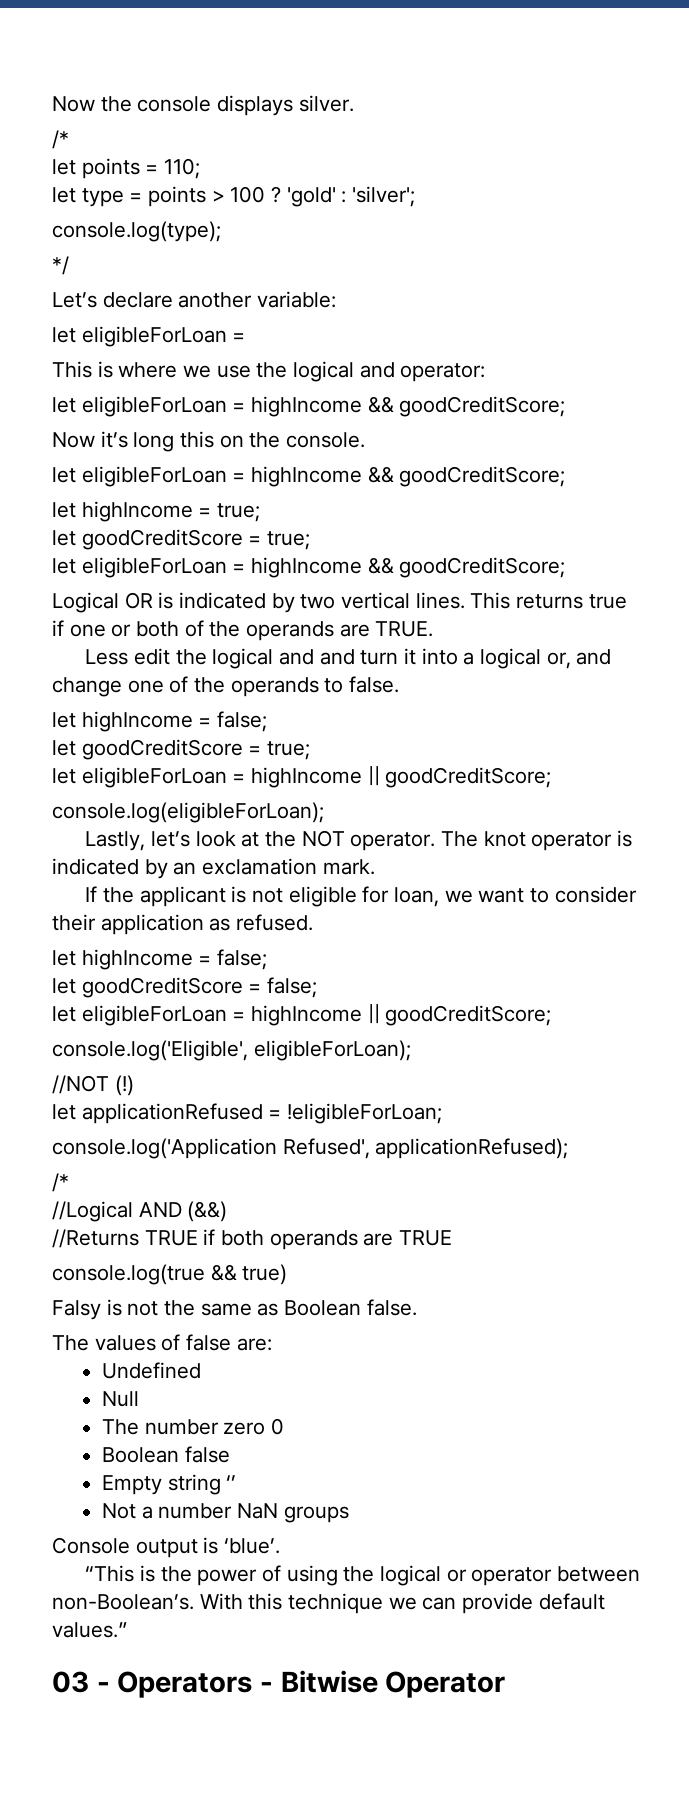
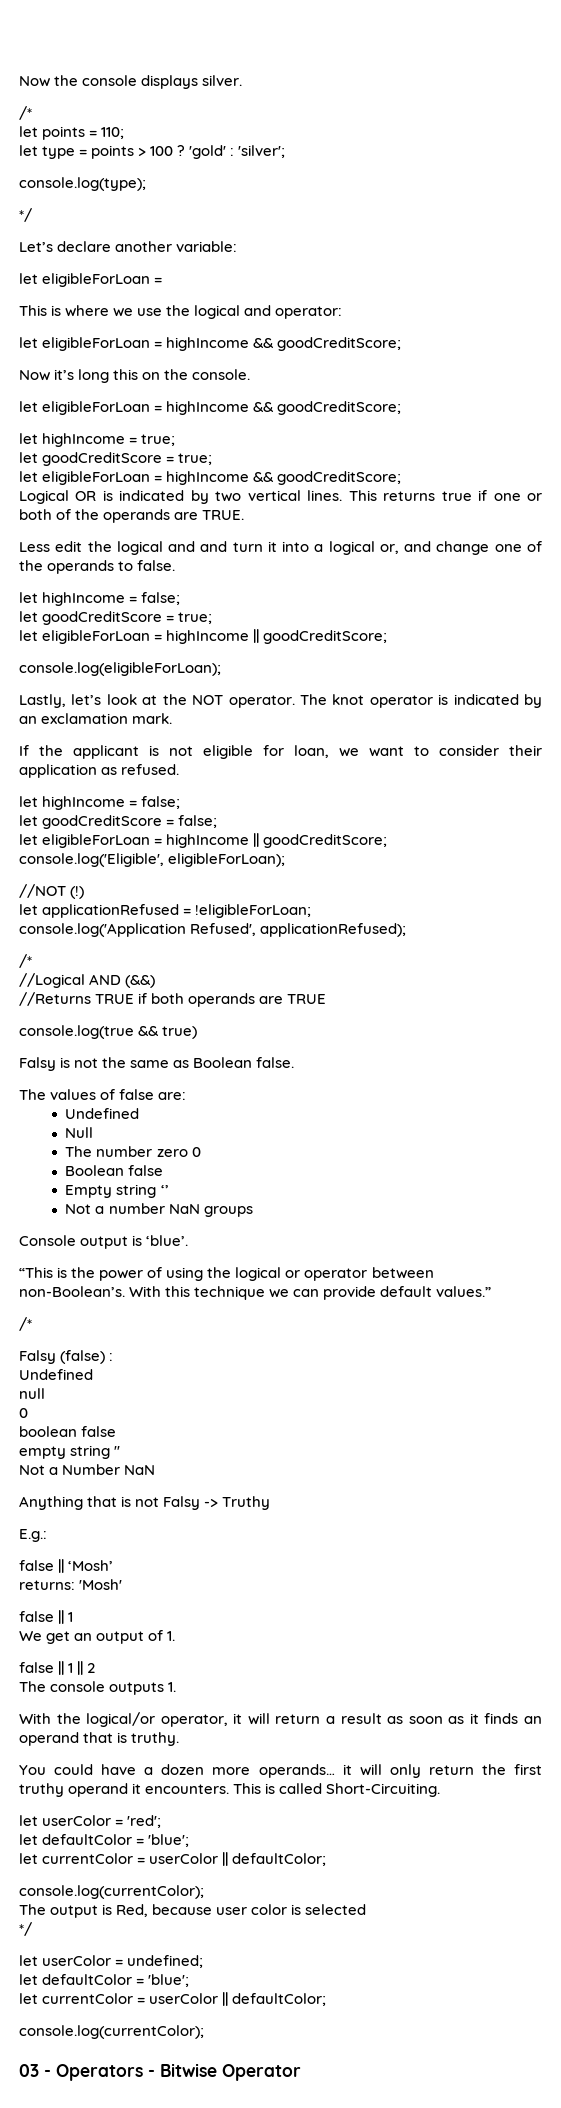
  With this technique we can provide default values.”
+ /*
+ Falsy (false) :
+ Undefined
+ null
+ 0
+ boolean false
+ empty string ''
+ Not a Number NaN
+ Anything that is not Falsy -> Truthy
+ E.g.:
+ false || ‘Mosh’
+ returns: 'Mosh'
+ false || 1
+ We get an output of 1.
+ false || 1 || 2
+ The console outputs 1.
+ With the logical/or operator, it will return a result as soon as it finds an operand that is truthy.
+ You could have a dozen more operands… it will only return the first truthy operand it encounters. This is called Short-Circuiting.
+ let userColor = 'red';
+ let defaultColor = 'blue';
+ let currentColor = userColor || defaultColor;
+ console.log(currentColor);
+ The output is Red, because user color is selected
+ */
+ let userColor = undefined;
+ let defaultColor = 'blue';
+ let currentColor = userColor || defaultColor;
+ console.log(currentColor);

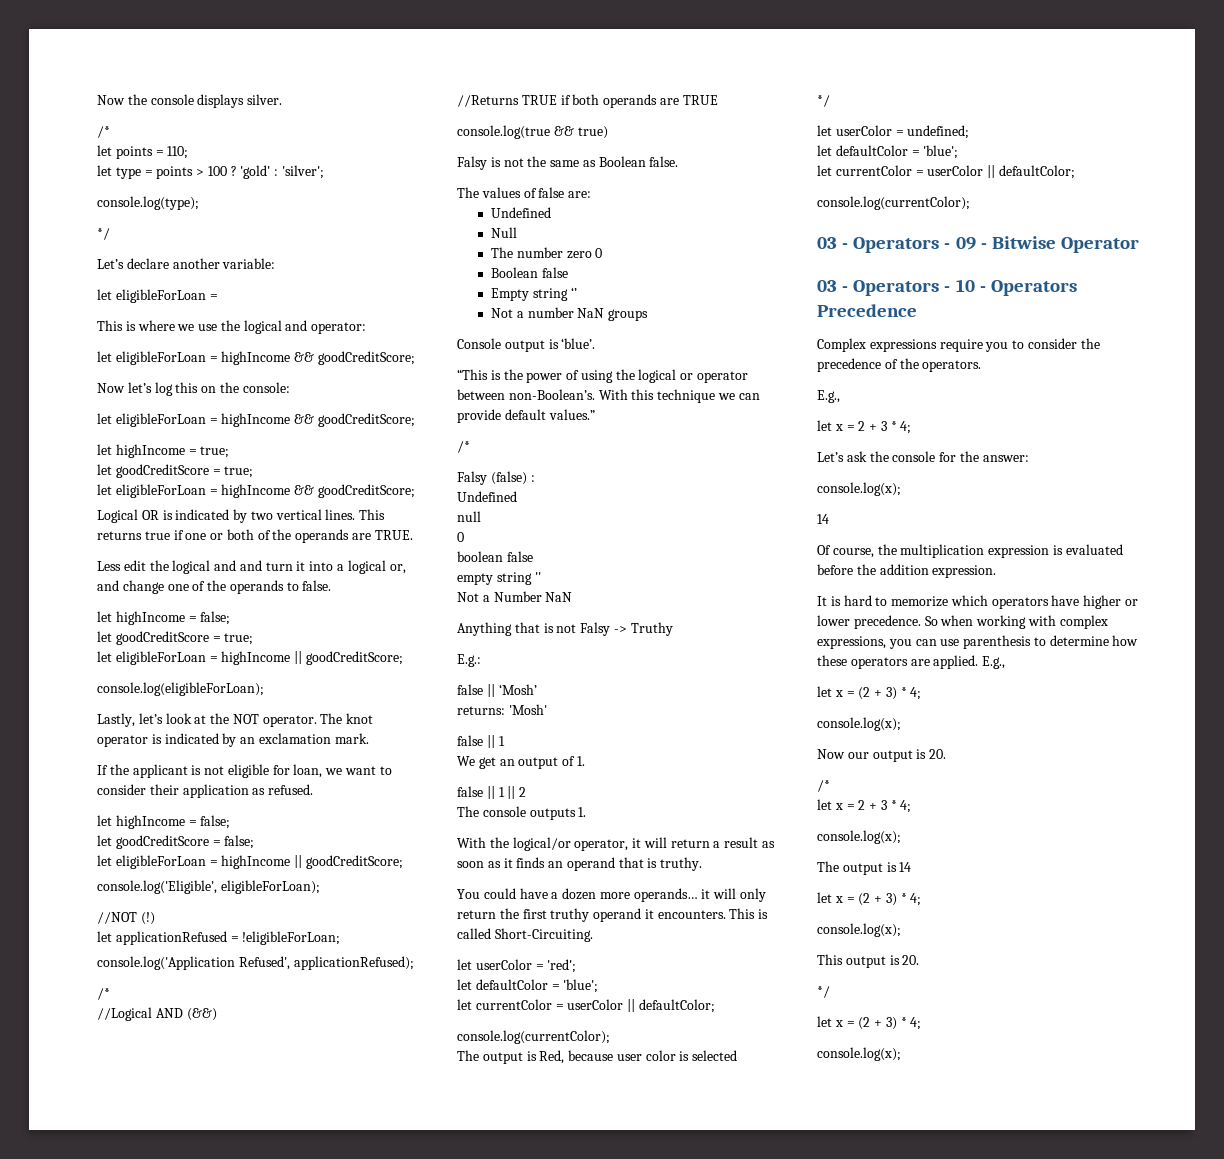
- Now it’s long this on the console.
+ Now let’s log this on the console:
- 03 - Operators - Bitwise Operator
+ 03 - Operators - 09 - Bitwise Operator
+ 03 - Operators - 10 - Operators Precedence
+ Complex expressions require you to consider the precedence of the operators.
+ E.g.,
+ let x = 2 + 3 * 4;
+ Let’s ask the console for the answer:
+ console.log(x);
+ 14
+ Of course, the multiplication expression is evaluated before the addition expression.
+ It is hard to memorize which operators have higher or lower precedence. So when working with complex expressions, you can use parenthesis to determine how these operators are applied. E.g.,
+ let x = (2 + 3) * 4;
+ console.log(x);
+ Now our output is 20.
+ /*
+ let x = 2 + 3 * 4;
+ console.log(x);
+ The output is 14
+ let x = (2 + 3) * 4;
+ console.log(x);
+ This output is 20.
+ */
+ let x = (2 + 3) * 4;
+ console.log(x);

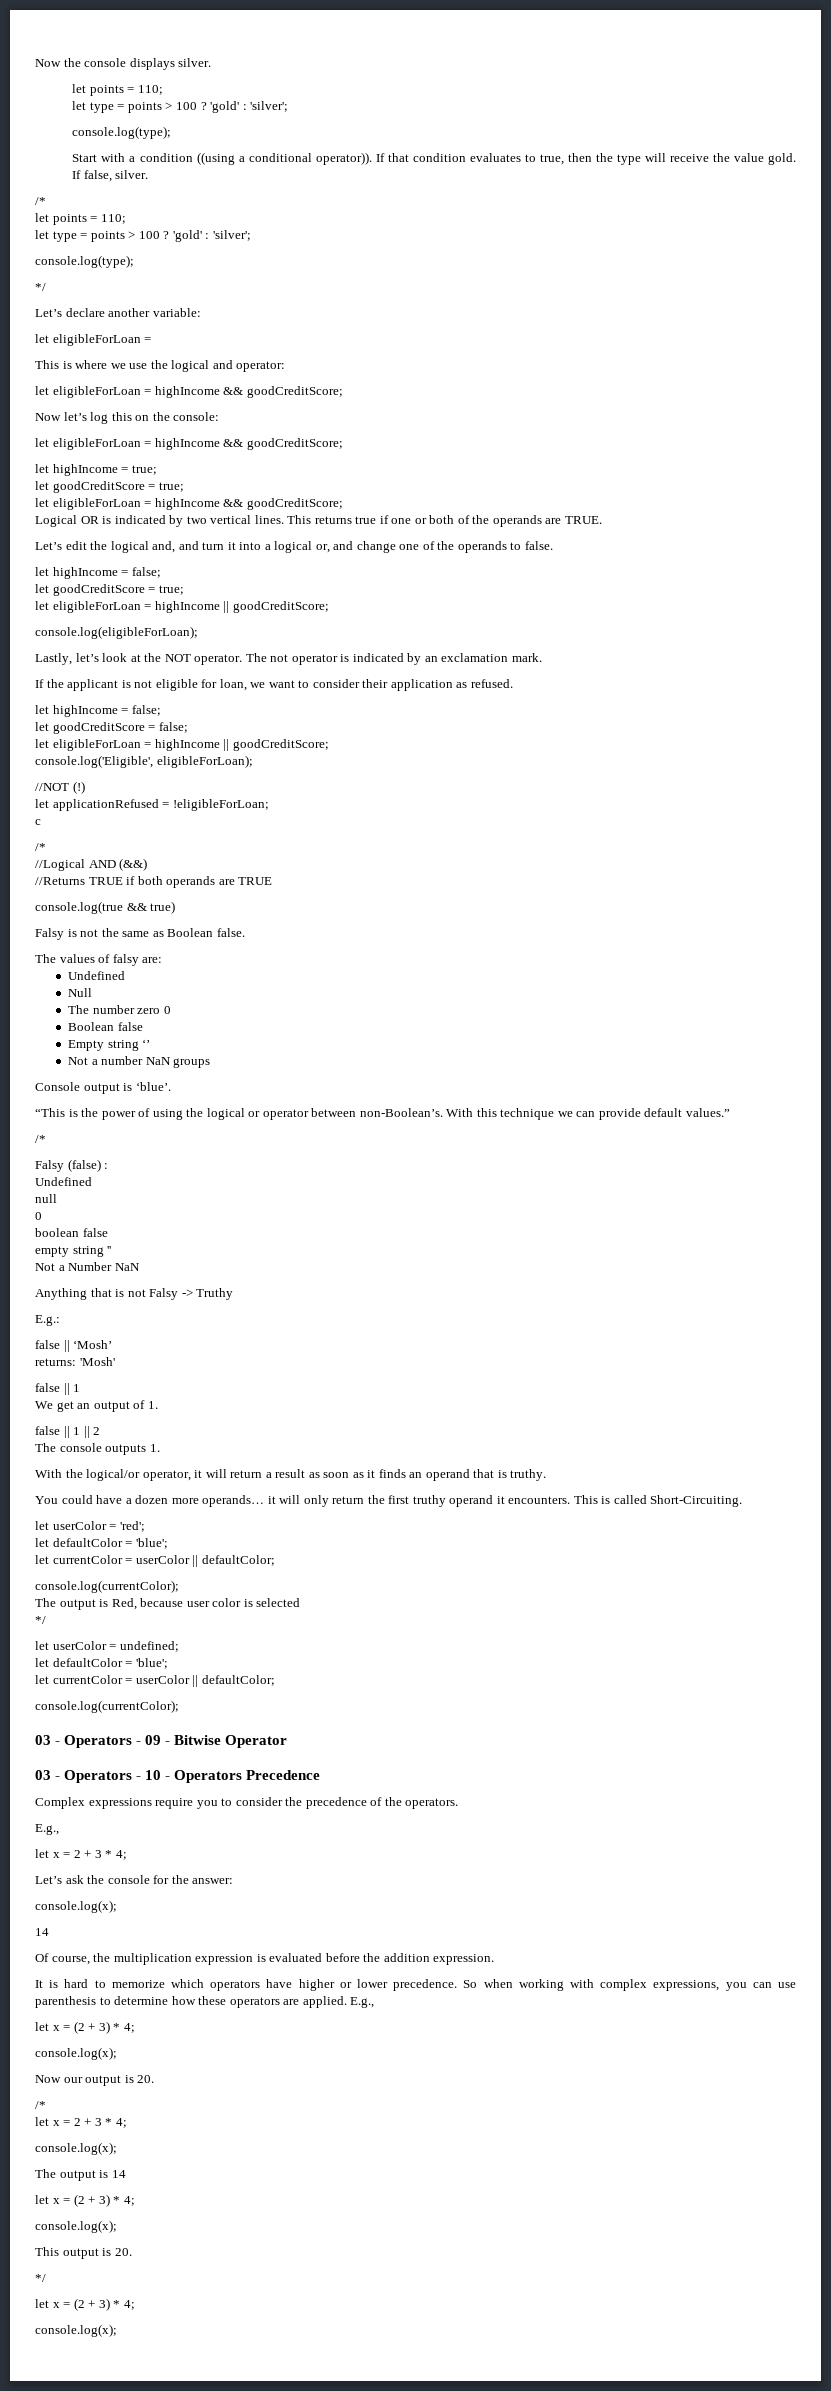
  Now the console displays silver.
+ let points = 110;
+ let type = points > 100 ? 'gold' : 'silver';
+ console.log(type);
+ Start with a condition ((using a conditional operator)). If that condition evaluates to true, then the type will receive the value gold. If false, silver.
- Less edit the logical and and turn it into a logical or, and change one of the operands to false.
+ Let’s edit the logical and, and turn it into a logical or, and change one of the operands to false.
- The knot operator is indicated by an exclamation mark.
+ The not operator is indicated by an exclamation mark.
- console.log('Application Refused', applicationRefused);
+ c
- The values of false are:
+ The values of falsy are:

